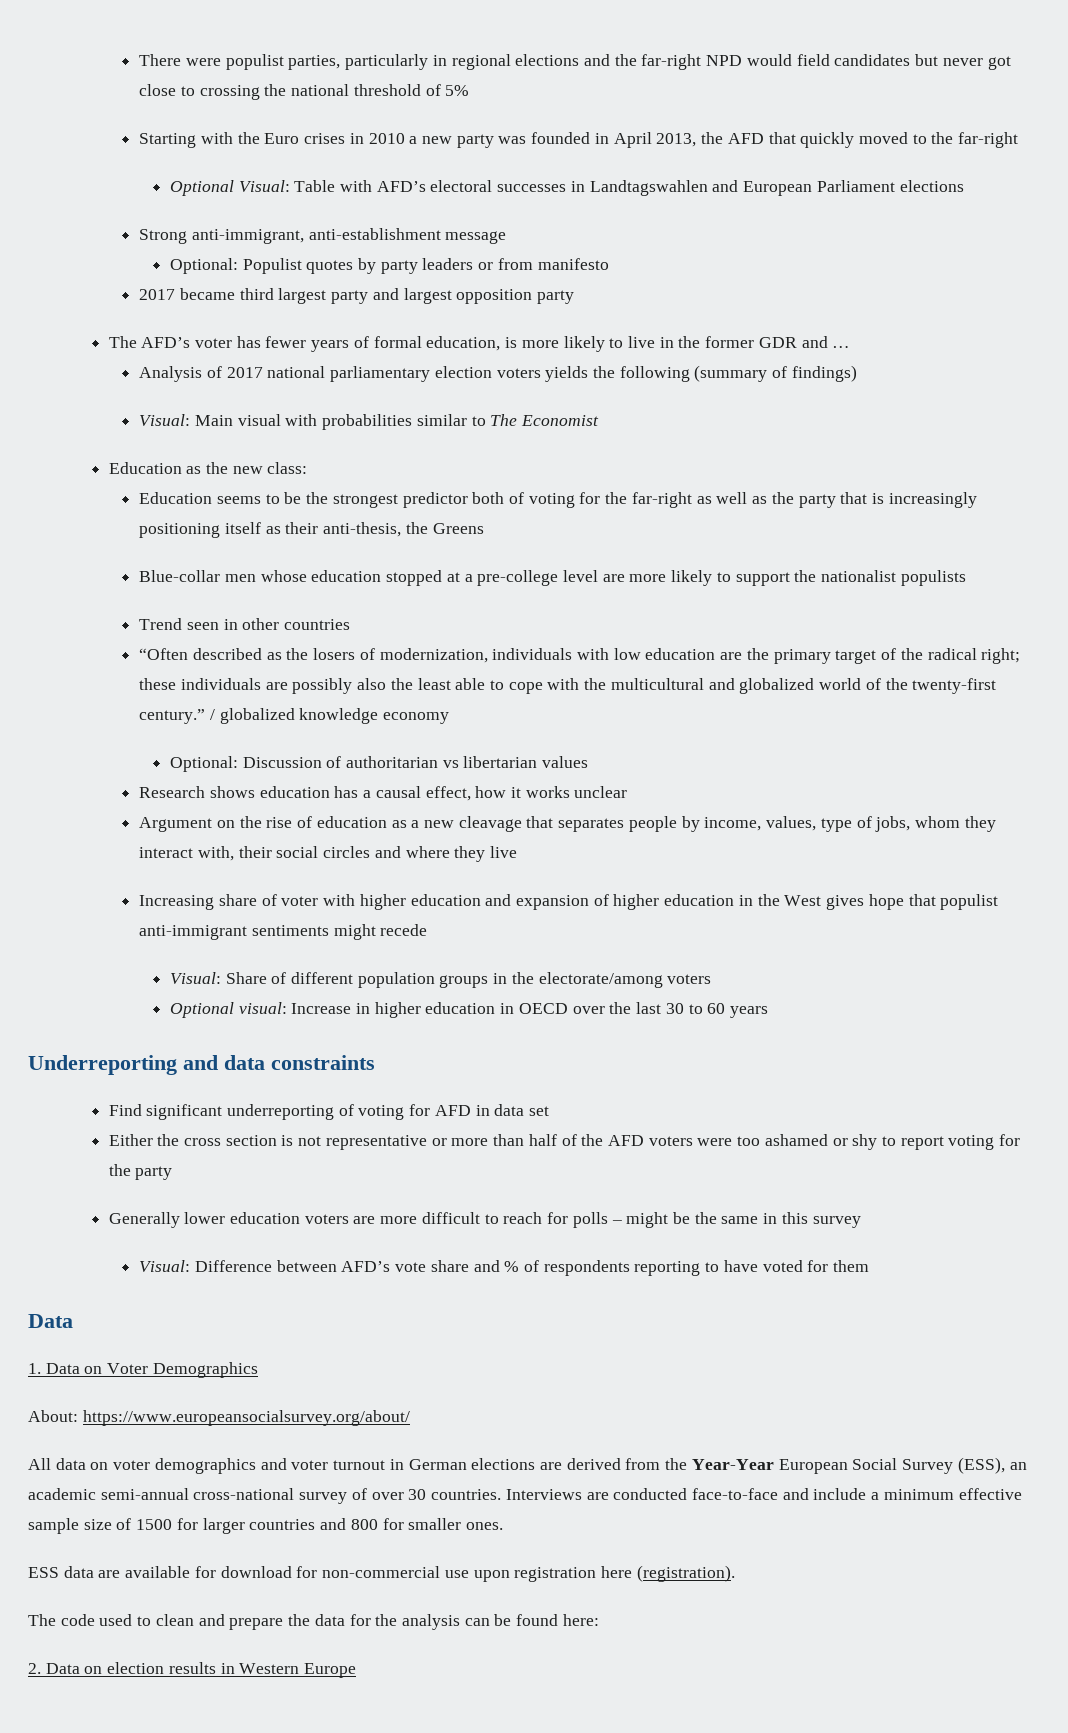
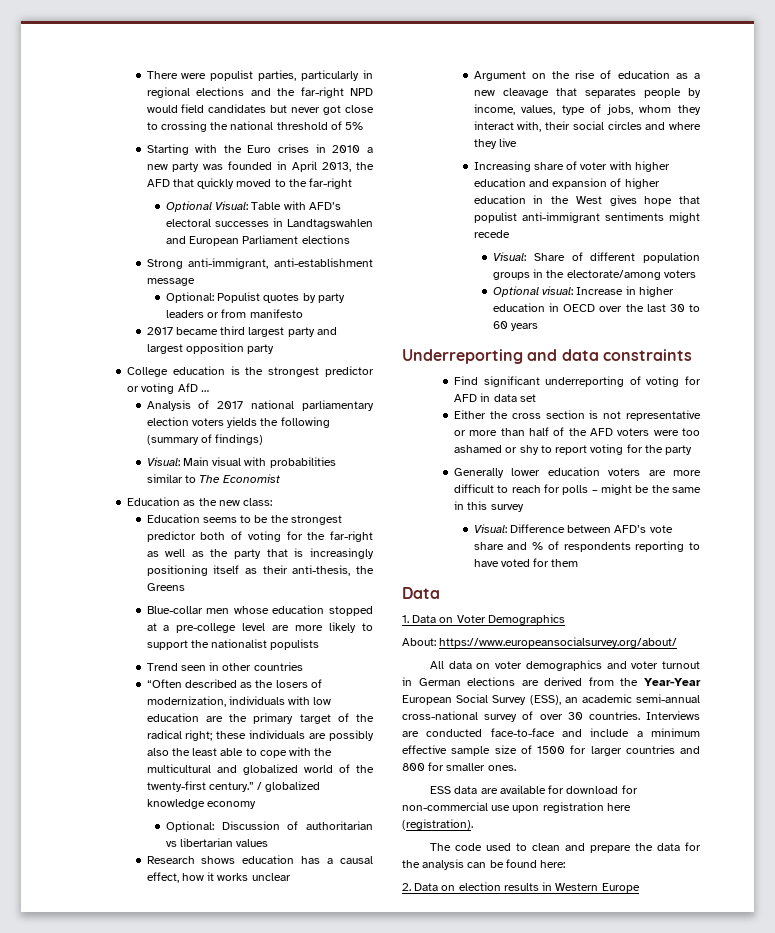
- The AFD’s voter has fewer years of formal education, is more likely to live in the former GDR and …
+ College education is the strongest predictor or voting AfD …

